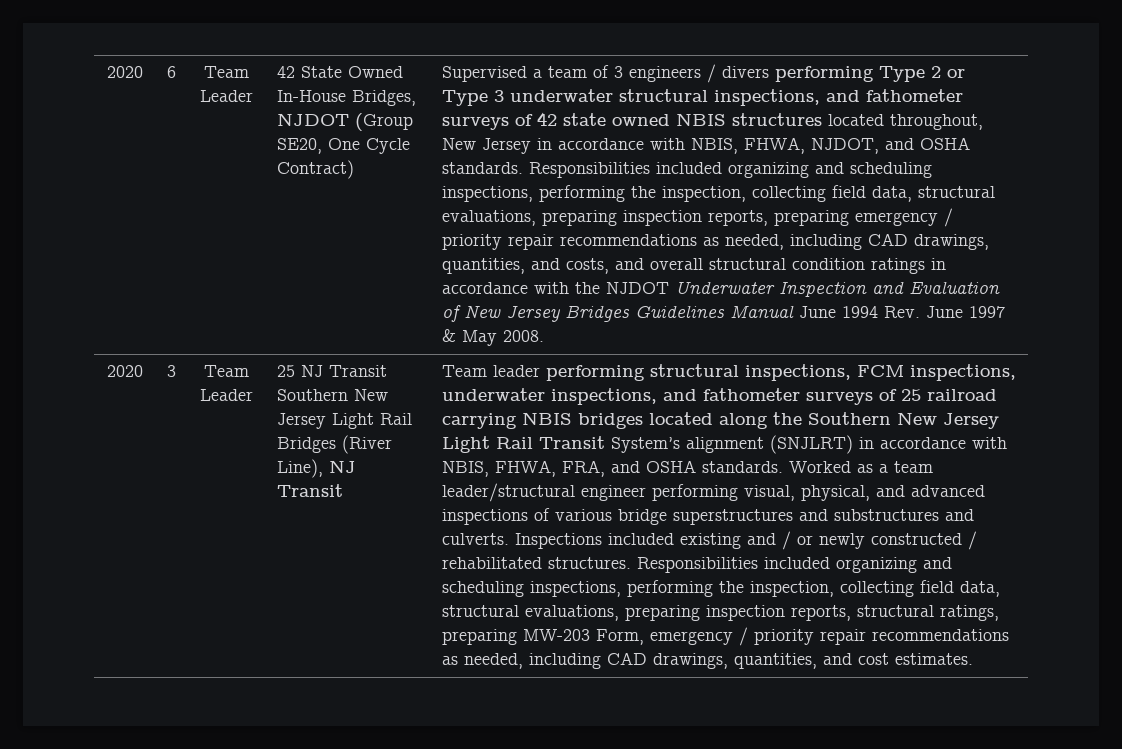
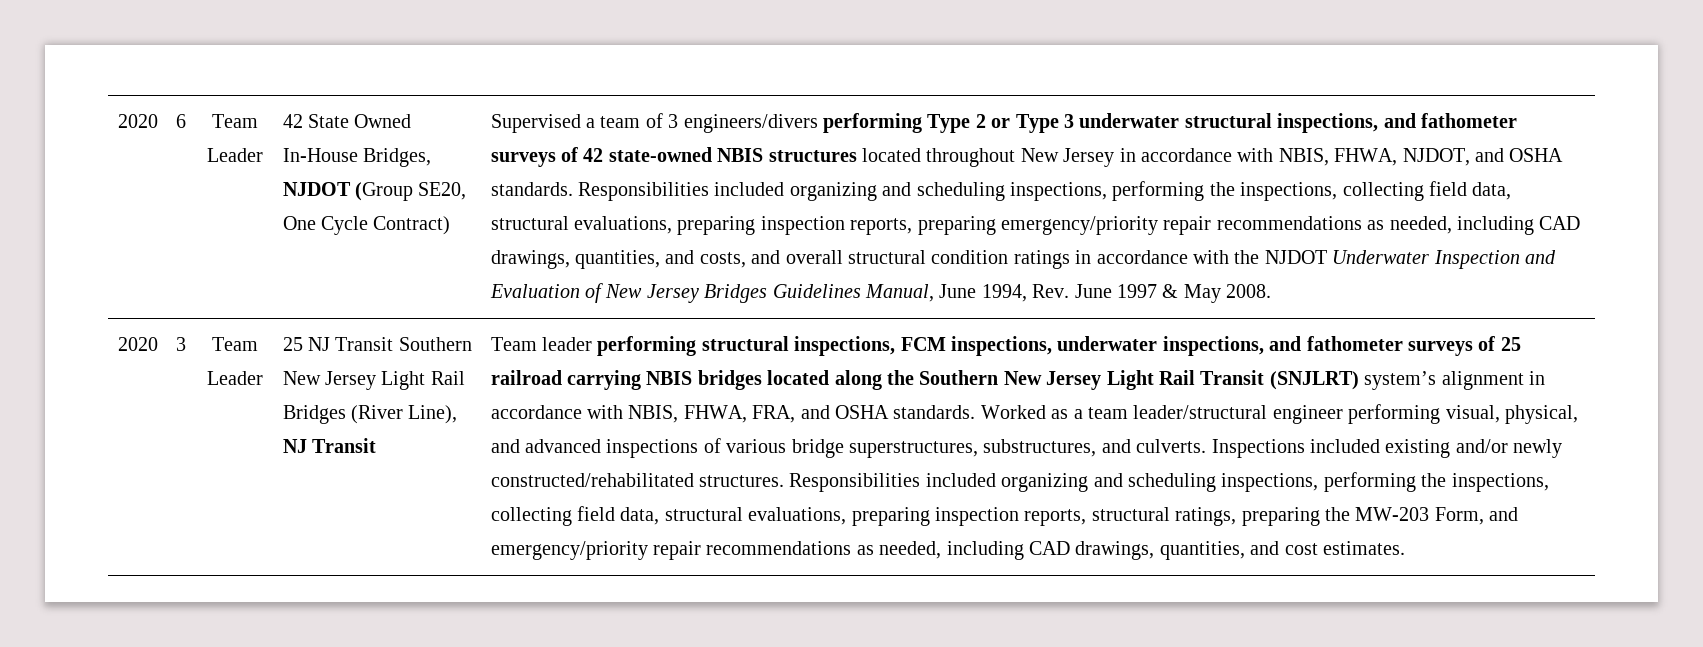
- Supervised a team of 3 engineers / divers performing Type 2 or Type 3 underwater structural inspections, and fathometer surveys of 42 state owned NBIS structures located throughout, New Jersey in accordance with NBIS, FHWA, NJDOT, and OSHA standards.
+ Supervised a team of 3 engineers/divers performing Type 2 or Type 3 underwater structural inspections, and fathometer surveys of 42 state-owned NBIS structures located throughout New Jersey in accordance with NBIS, FHWA, NJDOT, and OSHA standards.
- Responsibilities included organizing and scheduling inspections, performing the inspection, collecting field data, structural evaluations, preparing inspection reports, preparing emergency / priority repair recommendations as needed, including CAD drawings, quantities, and costs, and overall structural condition ratings in accordance with the NJDOT Underwater Inspection and Evaluation of New Jersey Bridges Guidelines Manual June 1994 Rev. June 1997 & May 2008.
+ Responsibilities included organizing and scheduling inspections, performing the inspections, collecting field data, structural evaluations, preparing inspection reports, preparing emergency/priority repair recommendations as needed, including CAD drawings, quantities, and costs, and overall structural condition ratings in accordance with the NJDOT Underwater Inspection and Evaluation of New Jersey Bridges Guidelines Manual, June 1994, Rev. June 1997 & May 2008.
- Team leader performing structural inspections, FCM inspections, underwater inspections, and fathometer surveys of 25 railroad carrying NBIS bridges located along the Southern New Jersey Light Rail Transit System’s alignment (SNJLRT) in accordance with NBIS, FHWA, FRA, and OSHA standards.
+ Team leader performing structural inspections, FCM inspections, underwater inspections, and fathometer surveys of 25 railroad carrying NBIS bridges located along the Southern New Jersey Light Rail Transit (SNJLRT) system’s alignment in accordance with NBIS, FHWA, FRA, and OSHA standards.
- Worked as a team leader/structural engineer performing visual, physical, and advanced inspections of various bridge superstructures and substructures and culverts.
+ Worked as a team leader/structural engineer performing visual, physical, and advanced inspections of various bridge superstructures, substructures, and culverts.
- Inspections included existing and / or newly constructed / rehabilitated structures.
+ Inspections included existing and/or newly constructed/rehabilitated structures.
- Responsibilities included organizing and scheduling inspections, performing the inspection, collecting field data, structural evaluations, preparing inspection reports, structural ratings, preparing MW-203 Form, emergency / priority repair recommendations as needed, including CAD drawings, quantities, and cost estimates.
+ Responsibilities included organizing and scheduling inspections, performing the inspections, collecting field data, structural evaluations, preparing inspection reports, structural ratings, preparing the MW-203 Form, and emergency/priority repair recommendations as needed, including CAD drawings, quantities, and cost estimates.

